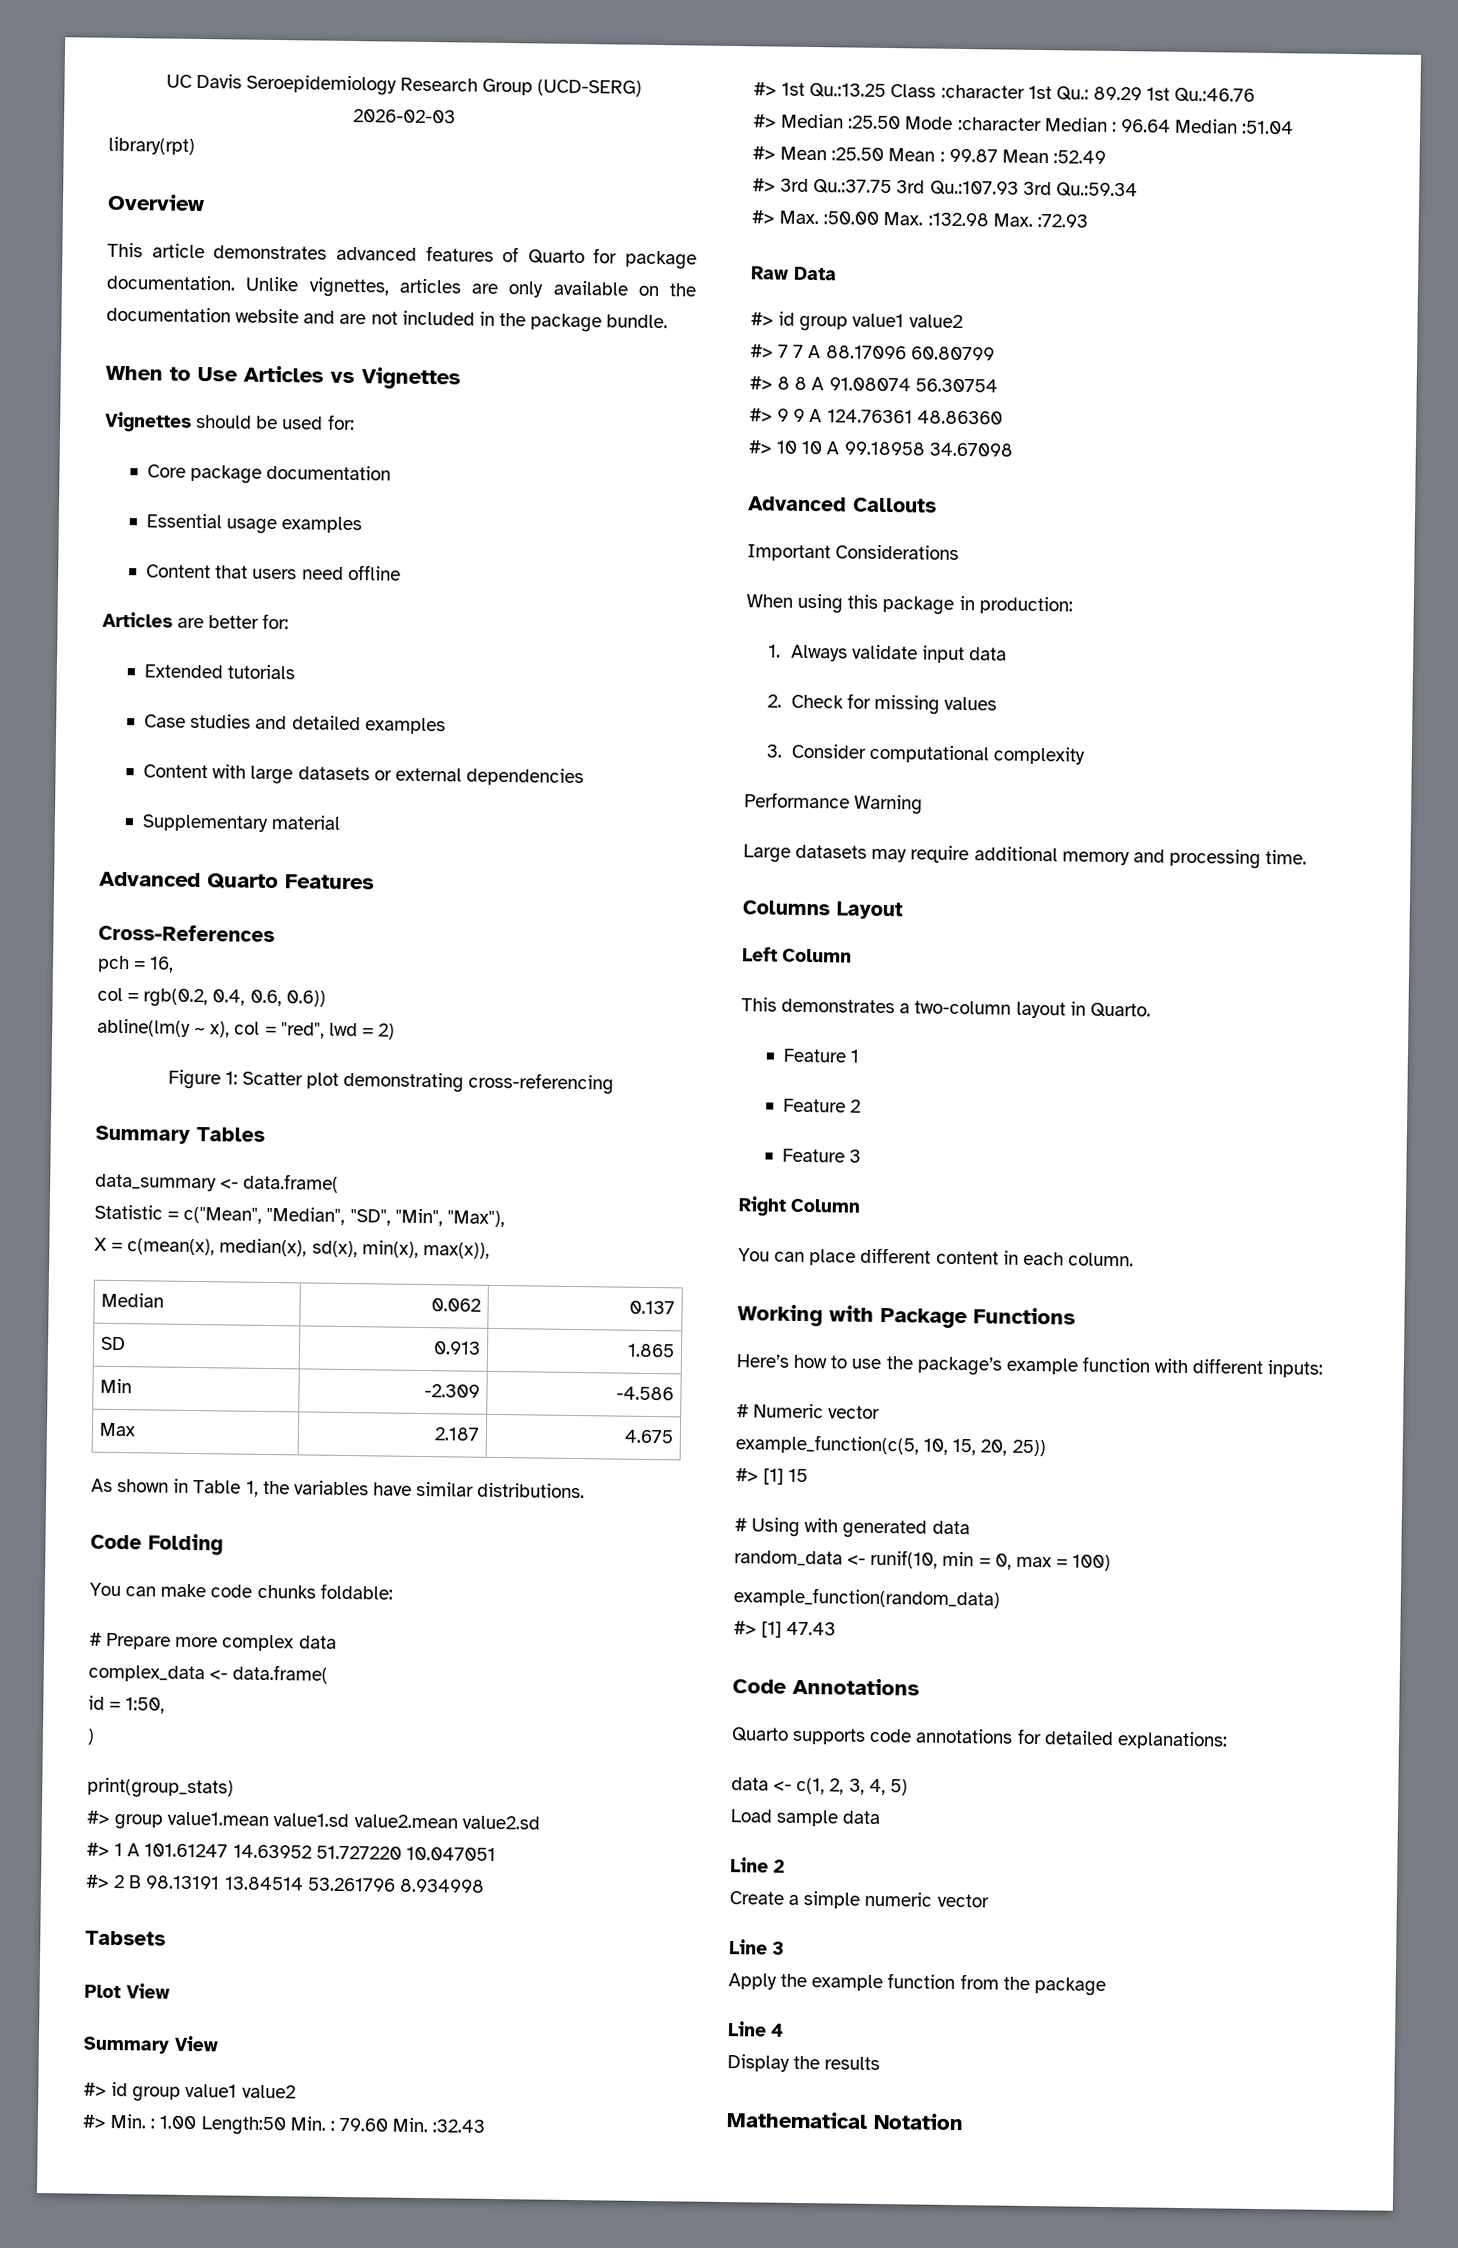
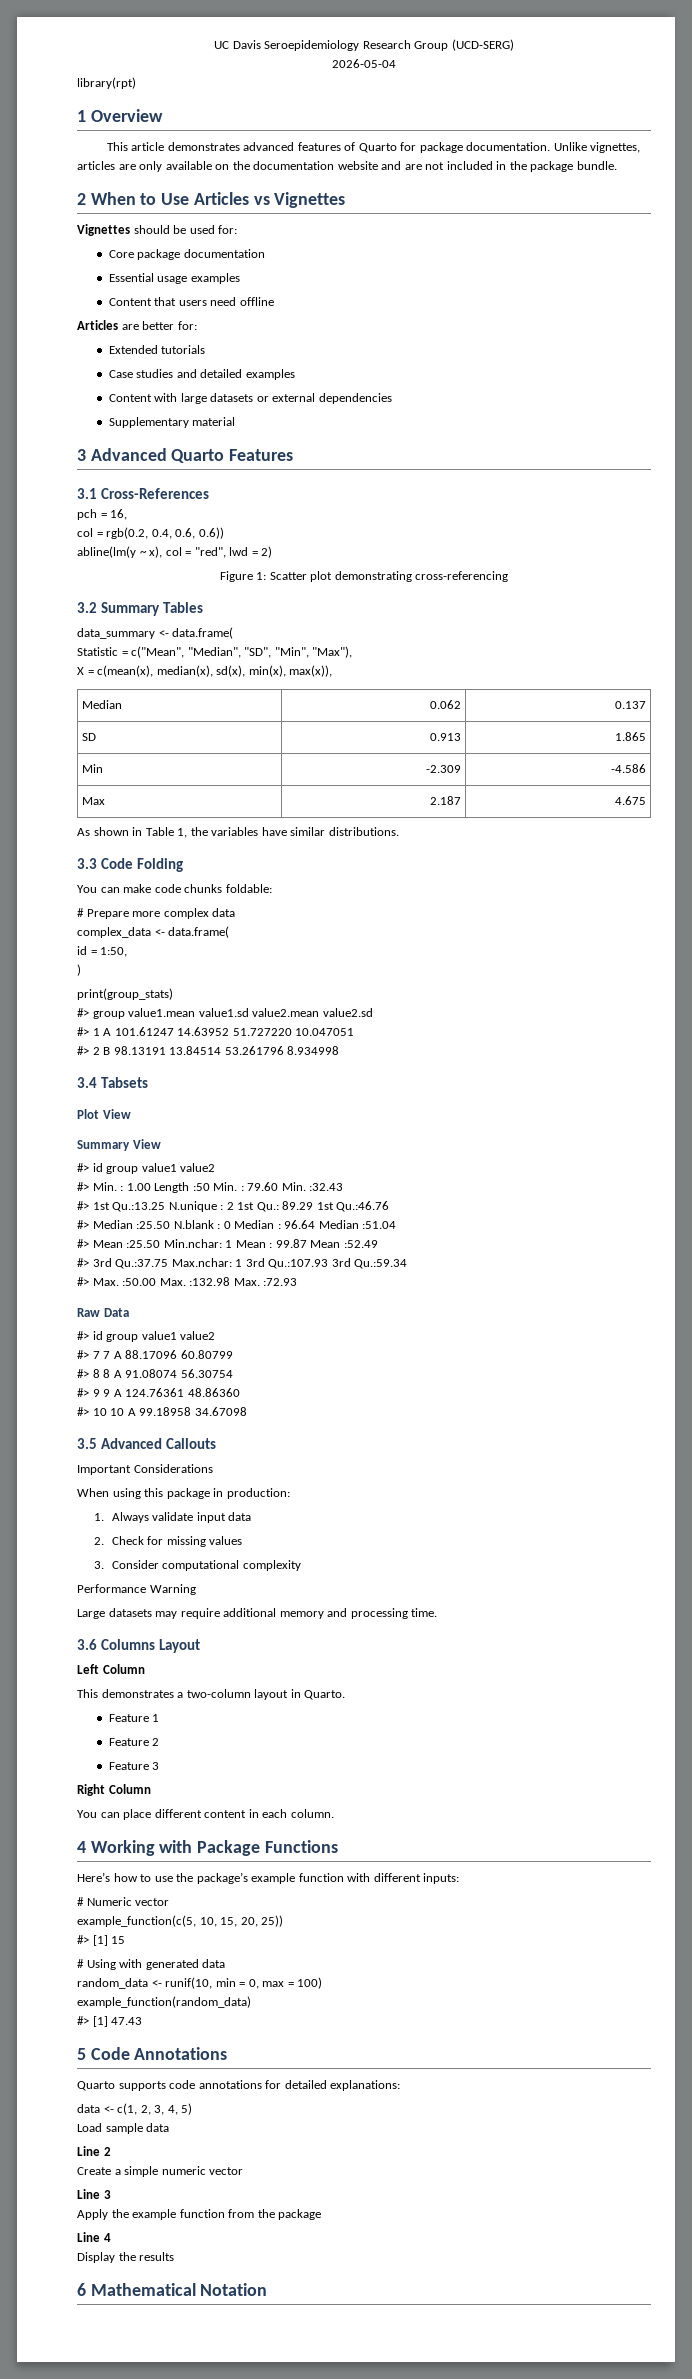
- 2026-02-03
+ 2026-05-04
- Overview
+ 1 Overview
- When to Use Articles vs Vignettes
+ 2 When to Use Articles vs Vignettes
- Advanced Quarto Features
+ 3 Advanced Quarto Features
- Cross-References
+ 3.1 Cross-References
- Summary Tables
+ 3.2 Summary Tables
- Code Folding
+ 3.3 Code Folding
- Tabsets
+ 3.4 Tabsets
- #> Min. : 1.00 Length:50 Min. : 79.60 Min. :32.43
+ #> Min. : 1.00 Length :50 Min. : 79.60 Min. :32.43
- #> 1st Qu.:13.25 Class :character 1st Qu.: 89.29 1st Qu.:46.76
+ #> 1st Qu.:13.25 N.unique : 2 1st Qu.: 89.29 1st Qu.:46.76
- #> Median :25.50 Mode :character Median : 96.64 Median :51.04
+ #> Median :25.50 N.blank : 0 Median : 96.64 Median :51.04
- #> Mean :25.50 Mean : 99.87 Mean :52.49
+ #> Mean :25.50 Min.nchar: 1 Mean : 99.87 Mean :52.49
- #> 3rd Qu.:37.75 3rd Qu.:107.93 3rd Qu.:59.34
+ #> 3rd Qu.:37.75 Max.nchar: 1 3rd Qu.:107.93 3rd Qu.:59.34
- Advanced Callouts
+ 3.5 Advanced Callouts
- Columns Layout
+ 3.6 Columns Layout
- Working with Package Functions
+ 4 Working with Package Functions
- Code Annotations
+ 5 Code Annotations
- Mathematical Notation
+ 6 Mathematical Notation

